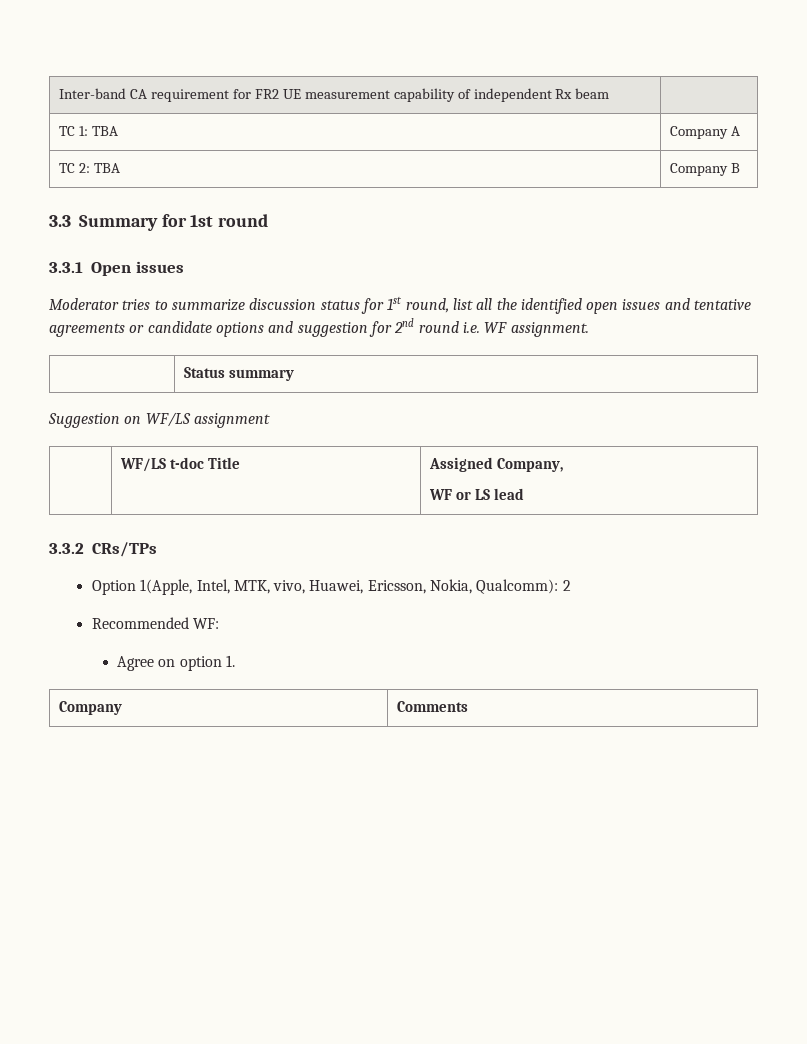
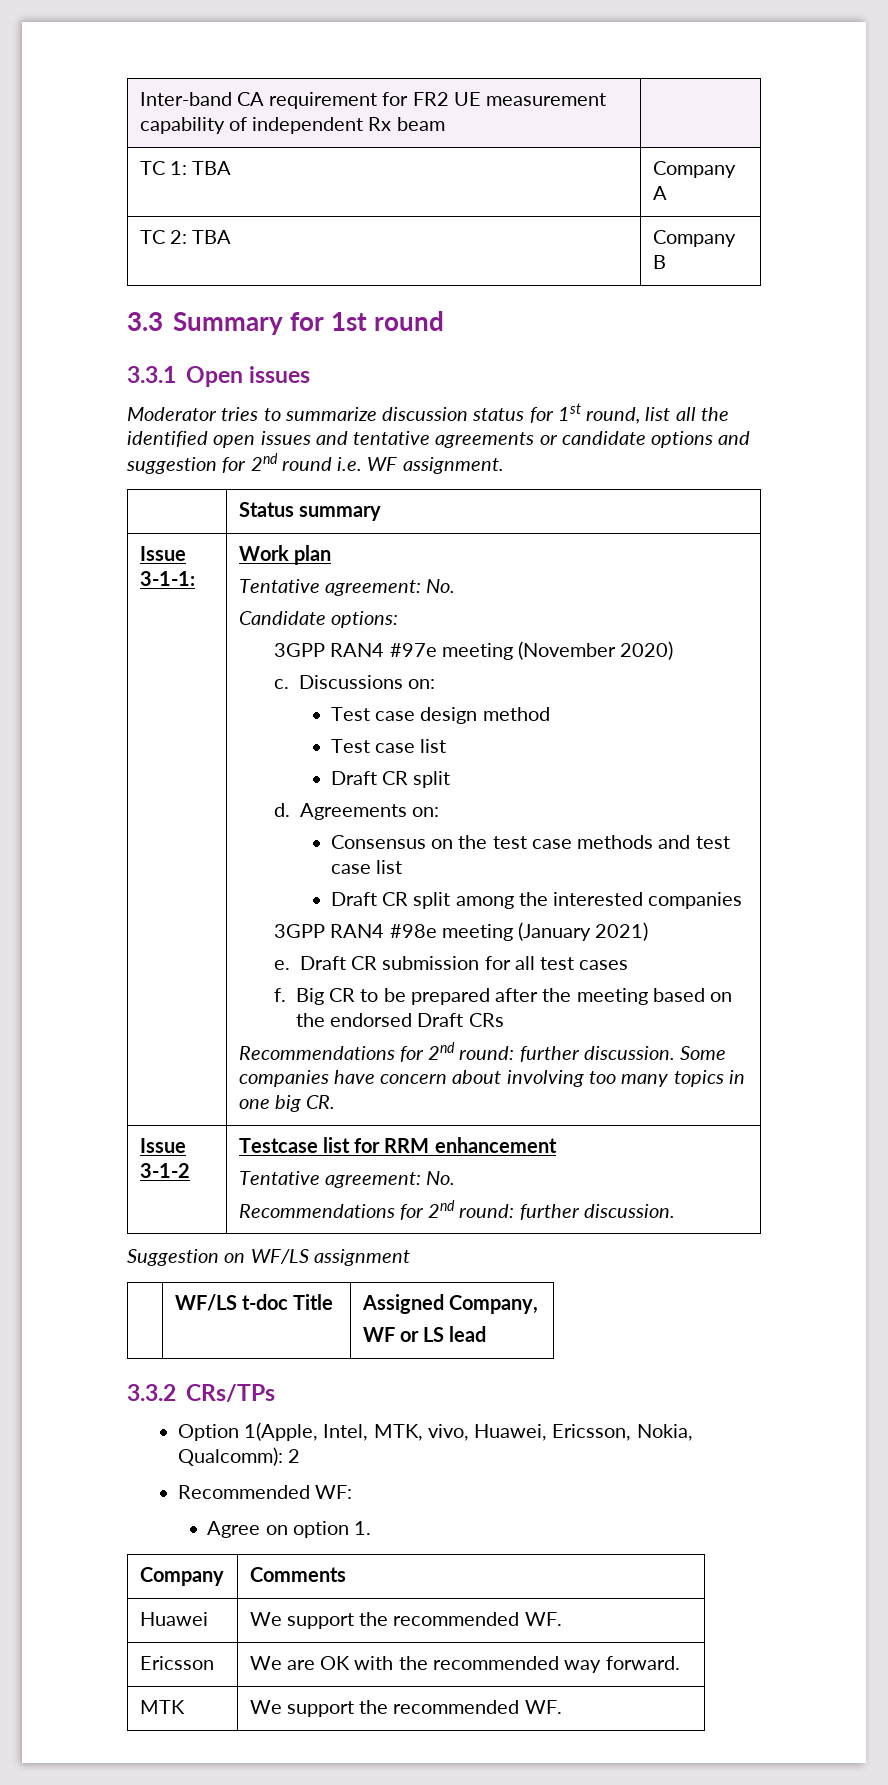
+ Issue 3-1-1: | Work plan
+ Tentative agreement: No.
+ Candidate options:
+ 3GPP RAN4 #97e meeting (November 2020)
+ c. Discussions on:
+ Test case design method
+ Test case list
+ Draft CR split
+ d. Agreements on:
+ Consensus on the test case methods and test case list
+ Draft CR split among the interested companies
+ 3GPP RAN4 #98e meeting (January 2021)
+ e. Draft CR submission for all test cases
+ f. Big CR to be prepared after the meeting based on the endorsed Draft CRs
+ Recommendations for 2nd round: further discussion. Some companies have concern about involving too many topics in one big CR.
+ Issue 3-1-2 | Testcase list for RRM enhancement
+ Tentative agreement: No.
+ Recommendations for 2nd round: further discussion.
+ Huawei | We support the recommended WF.
+ Ericsson | We are OK with the recommended way forward.
+ MTK | We support the recommended WF.

